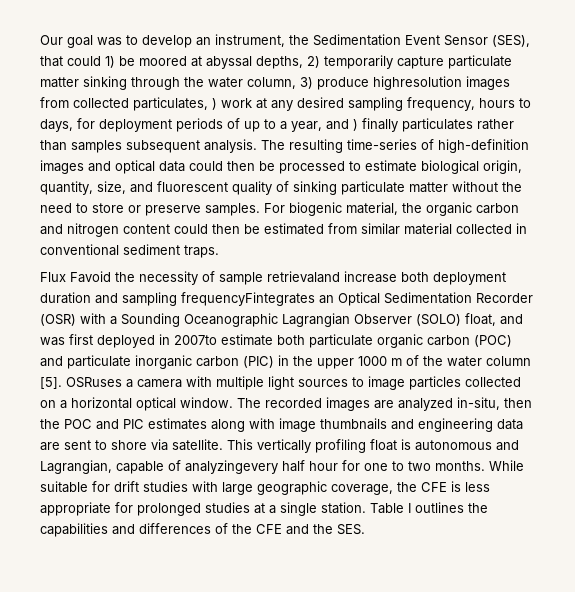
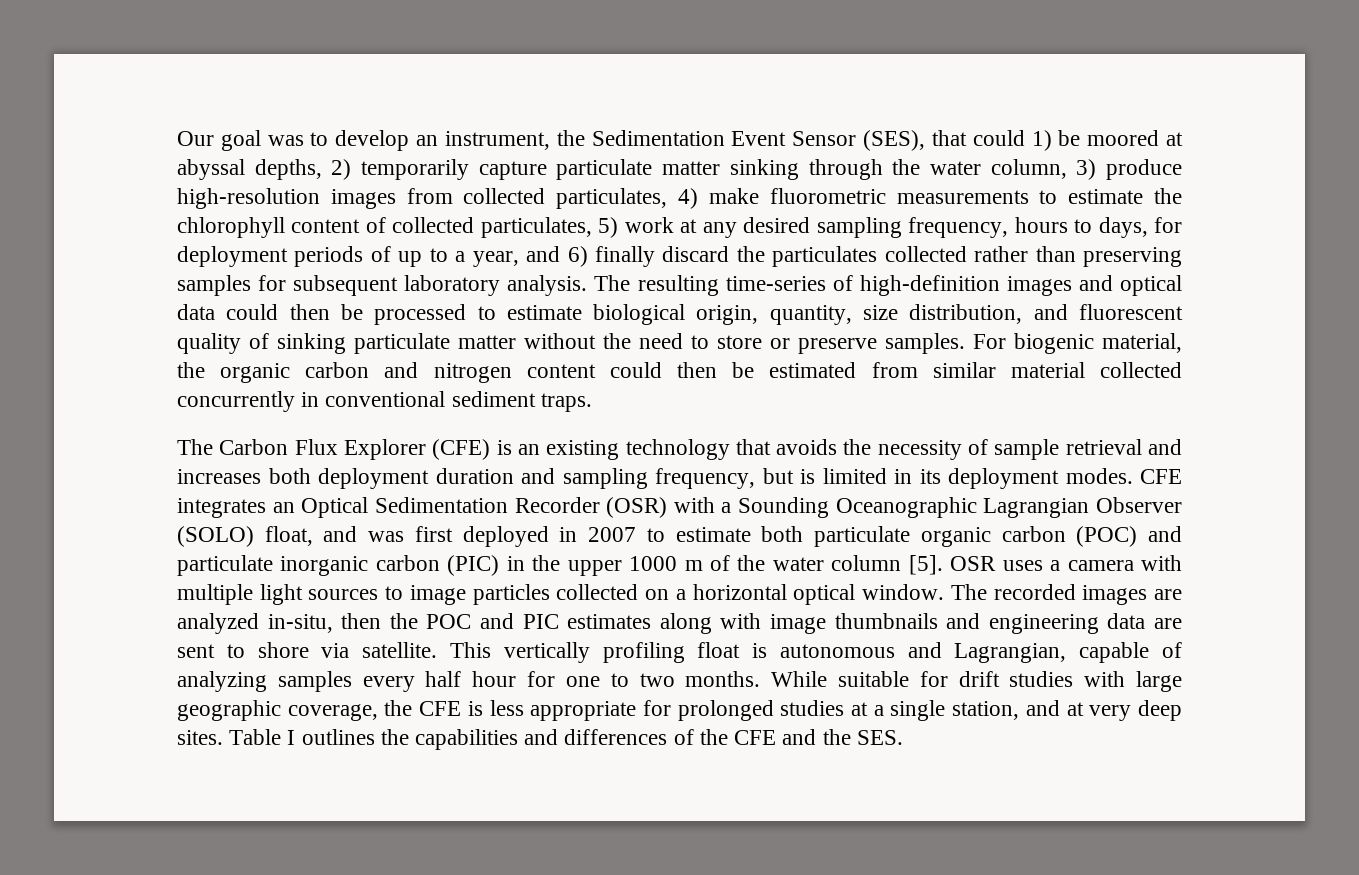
- Our goal was to develop an instrument, the Sedimentation Event Sensor (SES), that could 1) be moored at abyssal depths, 2) temporarily capture particulate matter sinking through the water column, 3) produce highresolution images from collected particulates, ) work at any desired sampling frequency, hours to days, for deployment periods of up to a year, and ) finally particulates rather than samples subsequent analysis.
+ Our goal was to develop an instrument, the Sedimentation Event Sensor (SES), that could 1) be moored at abyssal depths, 2) temporarily capture particulate matter sinking through the water column, 3) produce high-resolution images from collected particulates, 4) make fluorometric measurements to estimate the chlorophyll content of collected particulates, 5) work at any desired sampling frequency, hours to days, for deployment periods of up to a year, and 6) finally discard the particulates collected rather than preserving samples for subsequent laboratory analysis.
- The resulting time-series of high-definition images and optical data could then be processed to estimate biological origin, quantity, size, and fluorescent quality of sinking particulate matter without the need to store or preserve samples.
+ The resulting time-series of high-definition images and optical data could then be processed to estimate biological origin, quantity, size distribution, and fluorescent quality of sinking particulate matter without the need to store or preserve samples.
- For biogenic material, the organic carbon and nitrogen content could then be estimated from similar material collected in conventional sediment traps.
+ For biogenic material, the organic carbon and nitrogen content could then be estimated from similar material collected concurrently in conventional sediment traps.
- Flux Favoid the necessity of sample retrievaland increase both deployment duration and sampling frequencyFintegrates an Optical Sedimentation Recorder (OSR) with a Sounding Oceanographic Lagrangian Observer (SOLO) float, and was first deployed in 2007to estimate both particulate organic carbon (POC) and particulate inorganic carbon (PIC) in the upper 1000 m of the water column [5].
+ The Carbon Flux Explorer (CFE) is an existing technology that avoids the necessity of sample retrieval and increases both deployment duration and sampling frequency, but is limited in its deployment modes. CFE integrates an Optical Sedimentation Recorder (OSR) with a Sounding Oceanographic Lagrangian Observer (SOLO) float, and was first deployed in 2007 to estimate both particulate organic carbon (POC) and particulate inorganic carbon (PIC) in the upper 1000 m of the water column [5].
- OSRuses a camera with multiple light sources to image particles collected on a horizontal optical window.
+ OSR uses a camera with multiple light sources to image particles collected on a horizontal optical window.
- This vertically profiling float is autonomous and Lagrangian, capable of analyzingevery half hour for one to two months.
+ This vertically profiling float is autonomous and Lagrangian, capable of analyzing samples every half hour for one to two months.
- While suitable for drift studies with large geographic coverage, the CFE is less appropriate for prolonged studies at a single station.
+ While suitable for drift studies with large geographic coverage, the CFE is less appropriate for prolonged studies at a single station, and at very deep sites.

